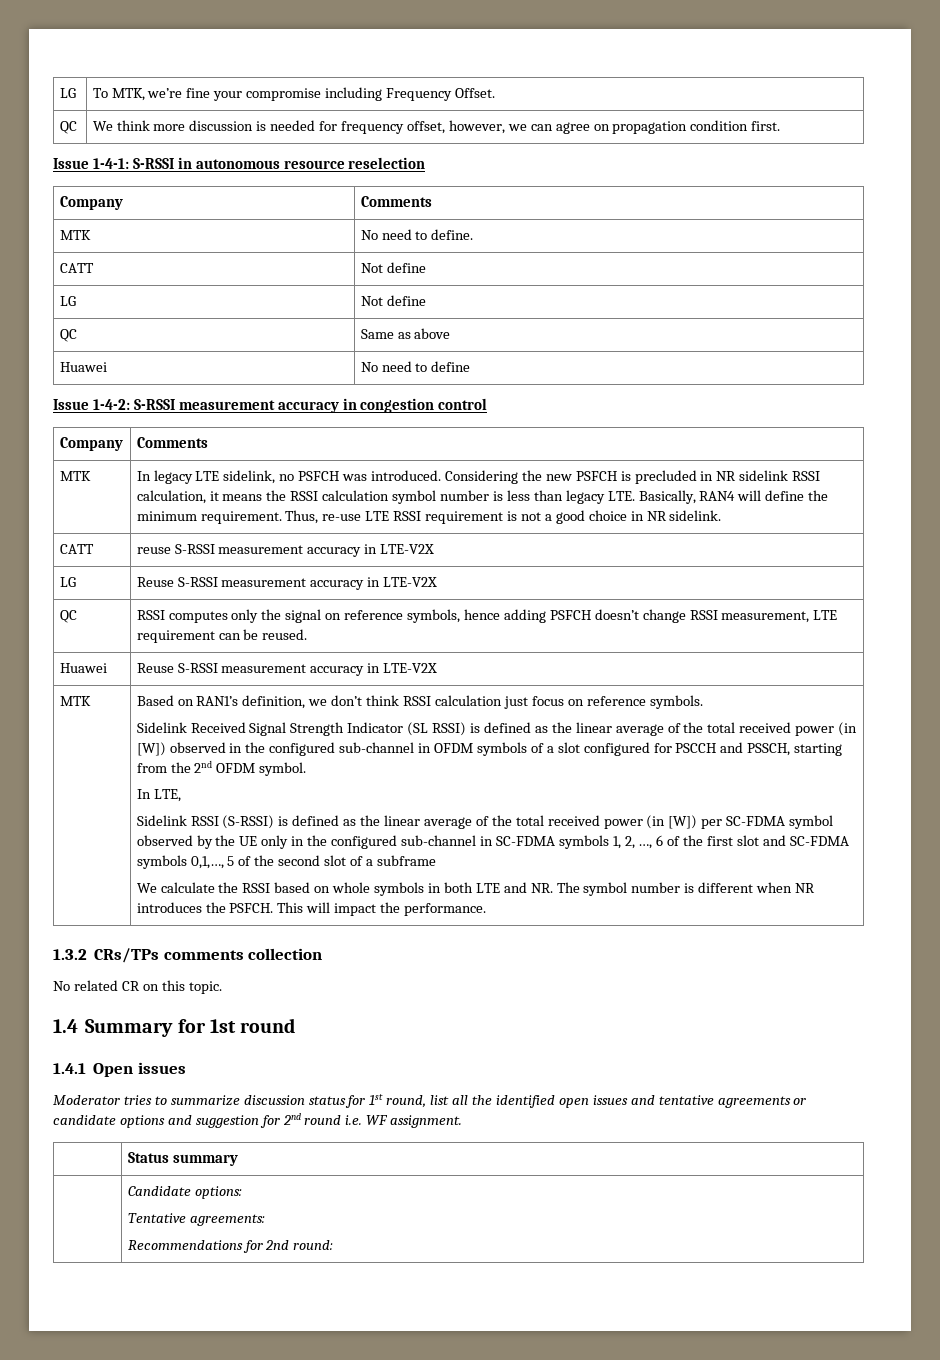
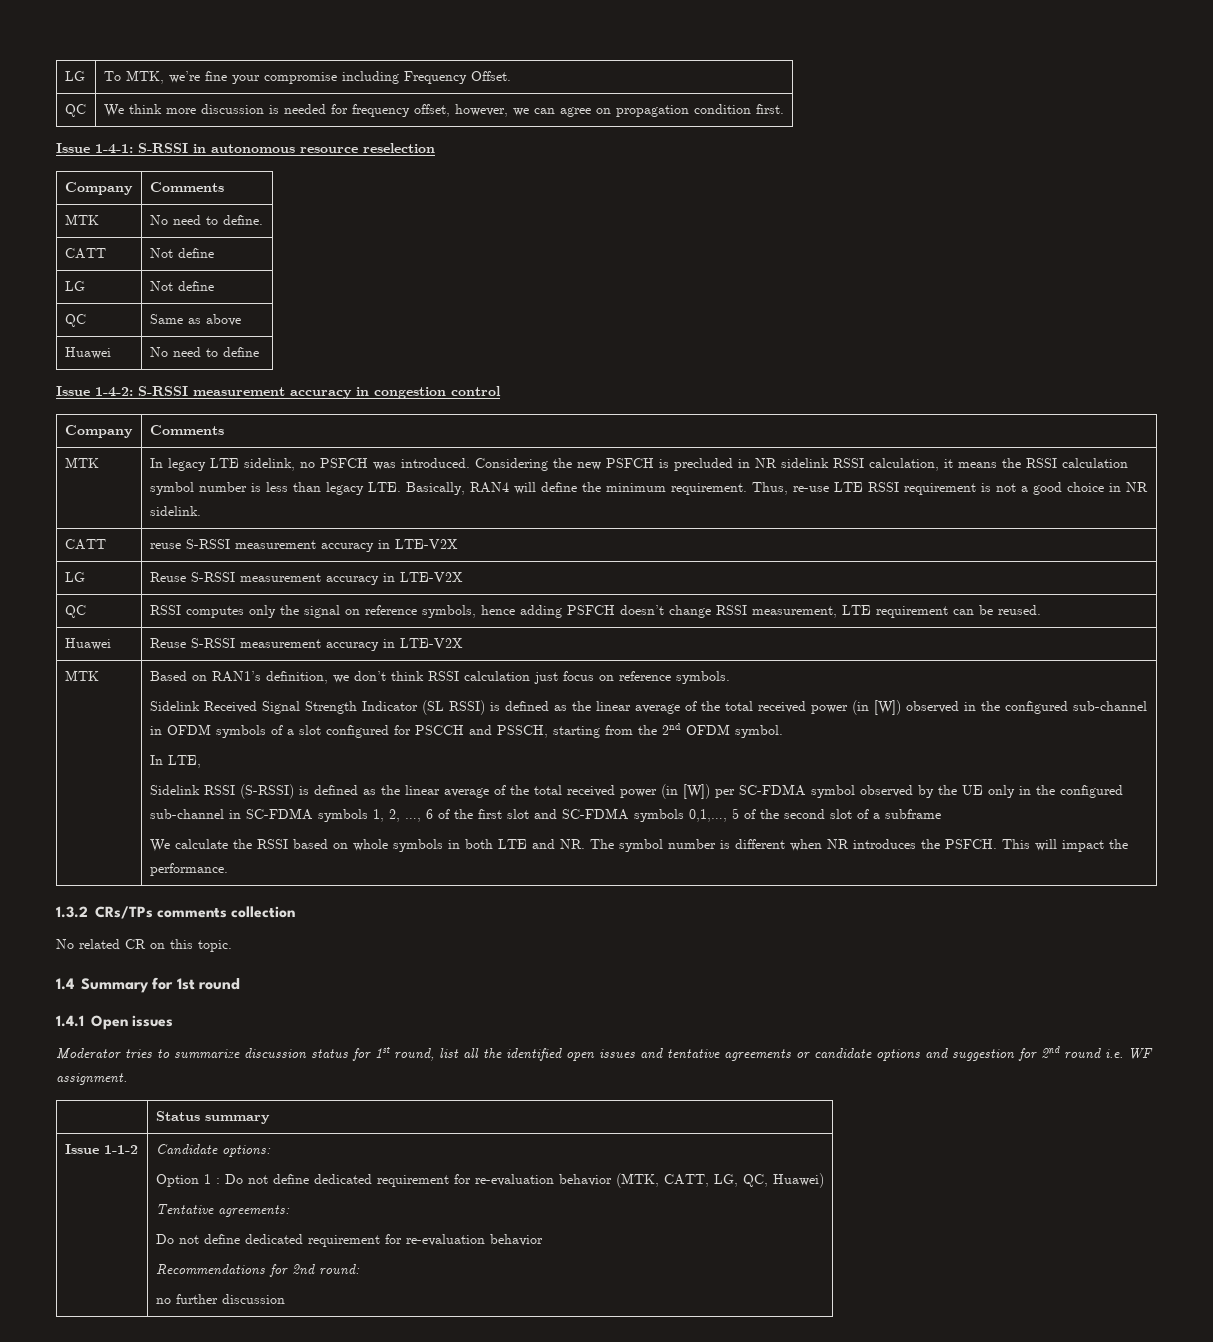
- | Candidate options:
+ Issue 1-1-2 | Candidate options:
+ Option 1 : Do not define dedicated requirement for re-evaluation behavior (MTK, CATT, LG, QC, Huawei)
  Tentative agreements:
+ Do not define dedicated requirement for re-evaluation behavior
  Recommendations for 2nd round:
+ no further discussion

